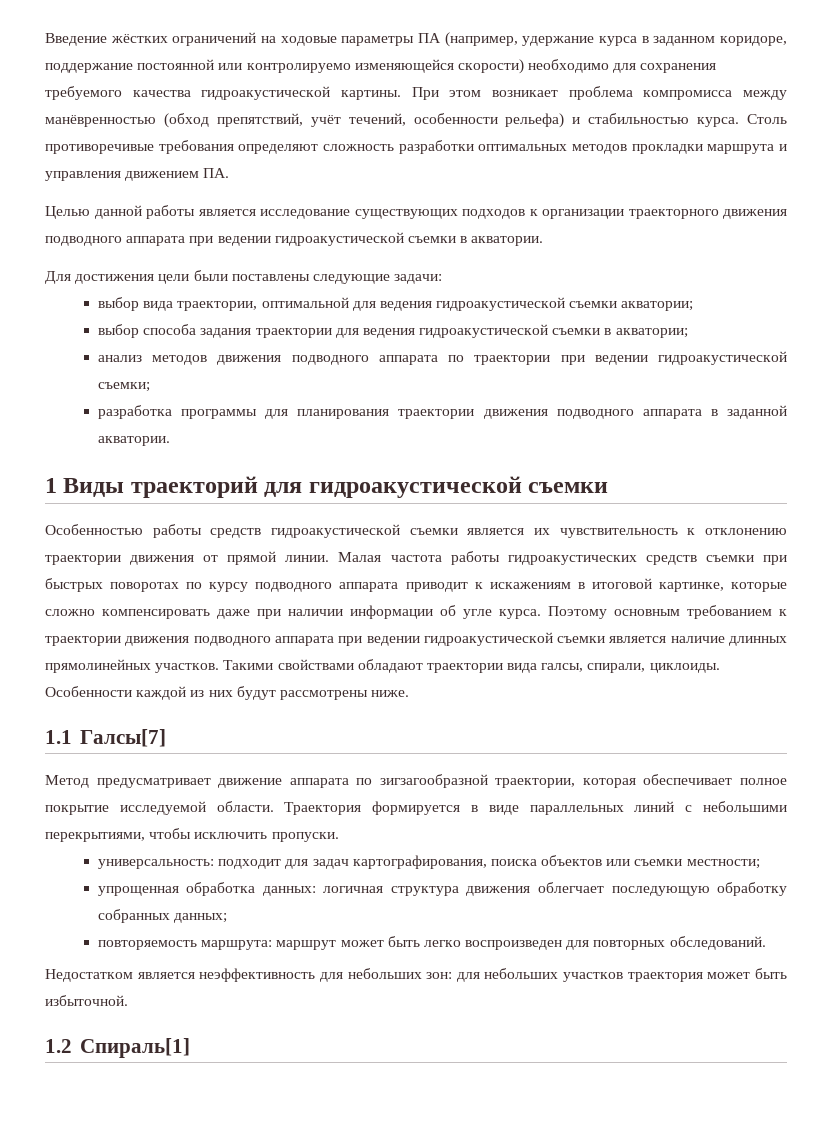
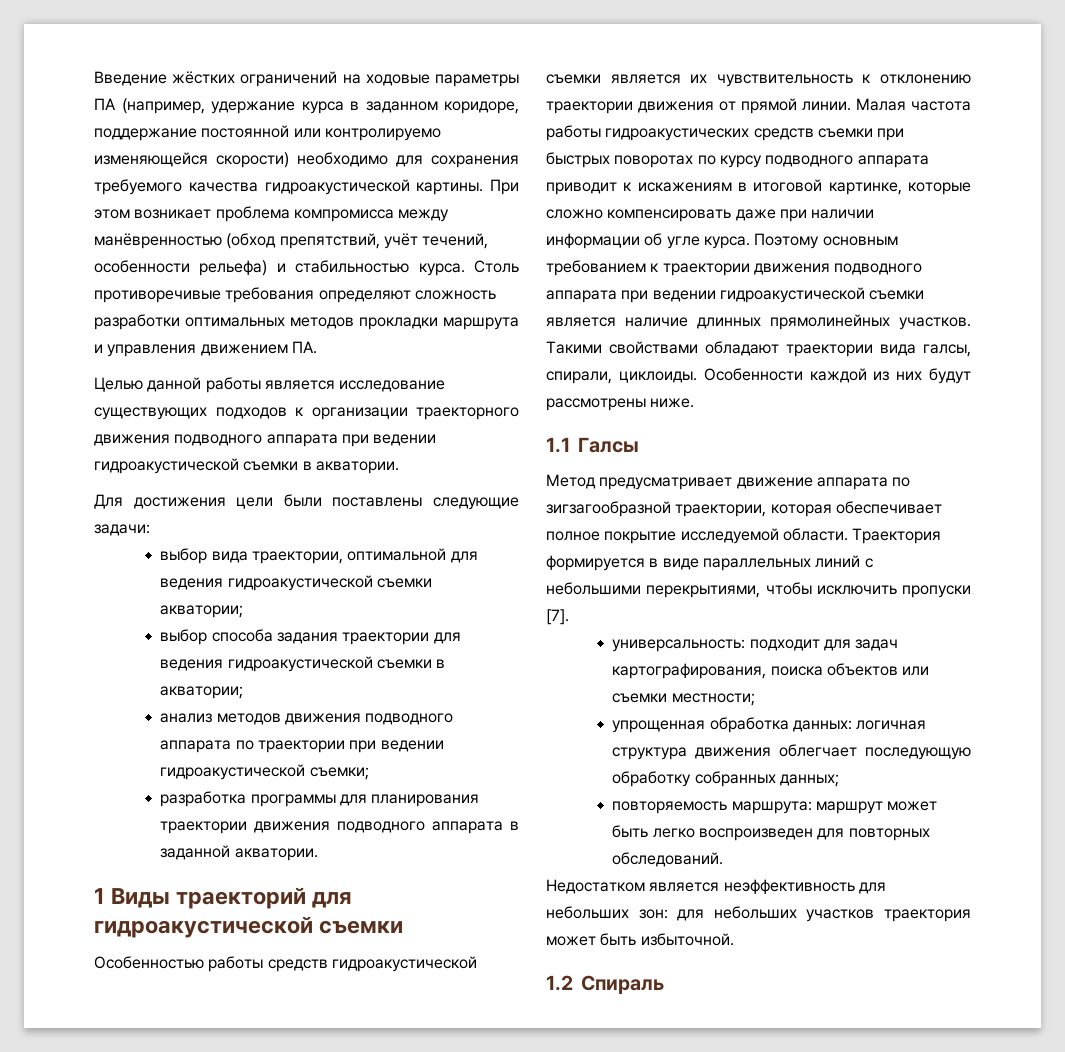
- 1.1 Галсы[7]
+ 1.1 Галсы
- Траектория формируется в виде параллельных линий с небольшими перекрытиями, чтобы исключить пропуски.
+ Траектория формируется в виде параллельных линий с небольшими перекрытиями, чтобы исключить пропуски [7].
- 1.2 Спираль[1]
+ 1.2 Спираль

